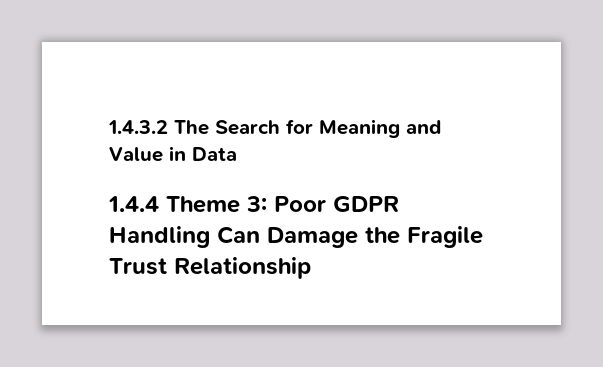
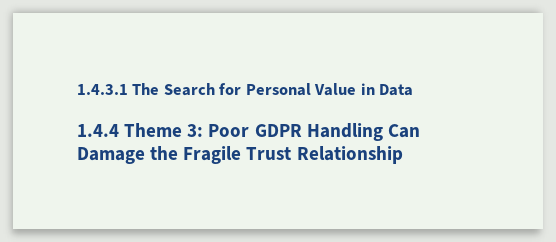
- 1.4.3.2 The Search for Meaning and Value in Data
+ 1.4.3.1 The Search for Personal Value in Data

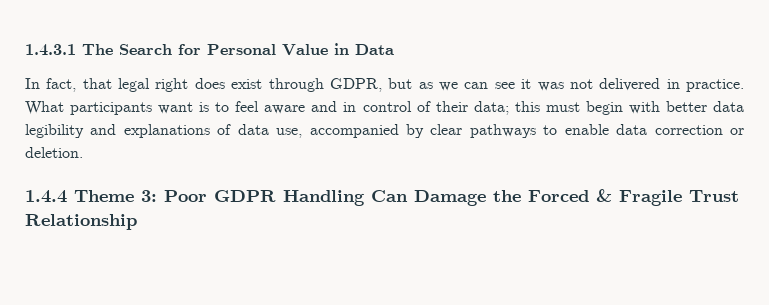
+ In fact, that legal right does exist through GDPR, but as we can see it was not delivered in practice. What participants want is to feel aware and in control of their data; this must begin with better data legibility and explanations of data use, accompanied by clear pathways to enable data correction or deletion.
- 1.4.4 Theme 3: Poor GDPR Handling Can Damage the Fragile Trust Relationship
+ 1.4.4 Theme 3: Poor GDPR Handling Can Damage the Forced & Fragile Trust Relationship

